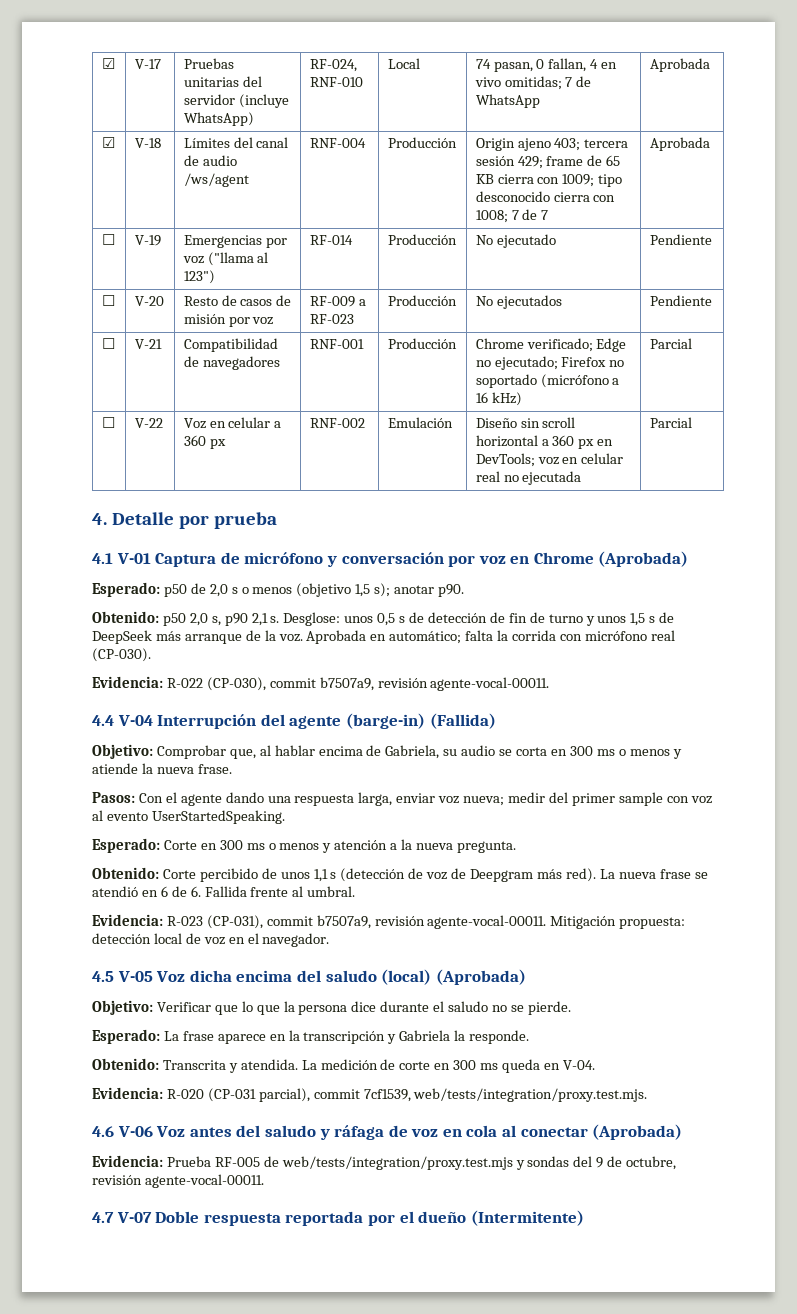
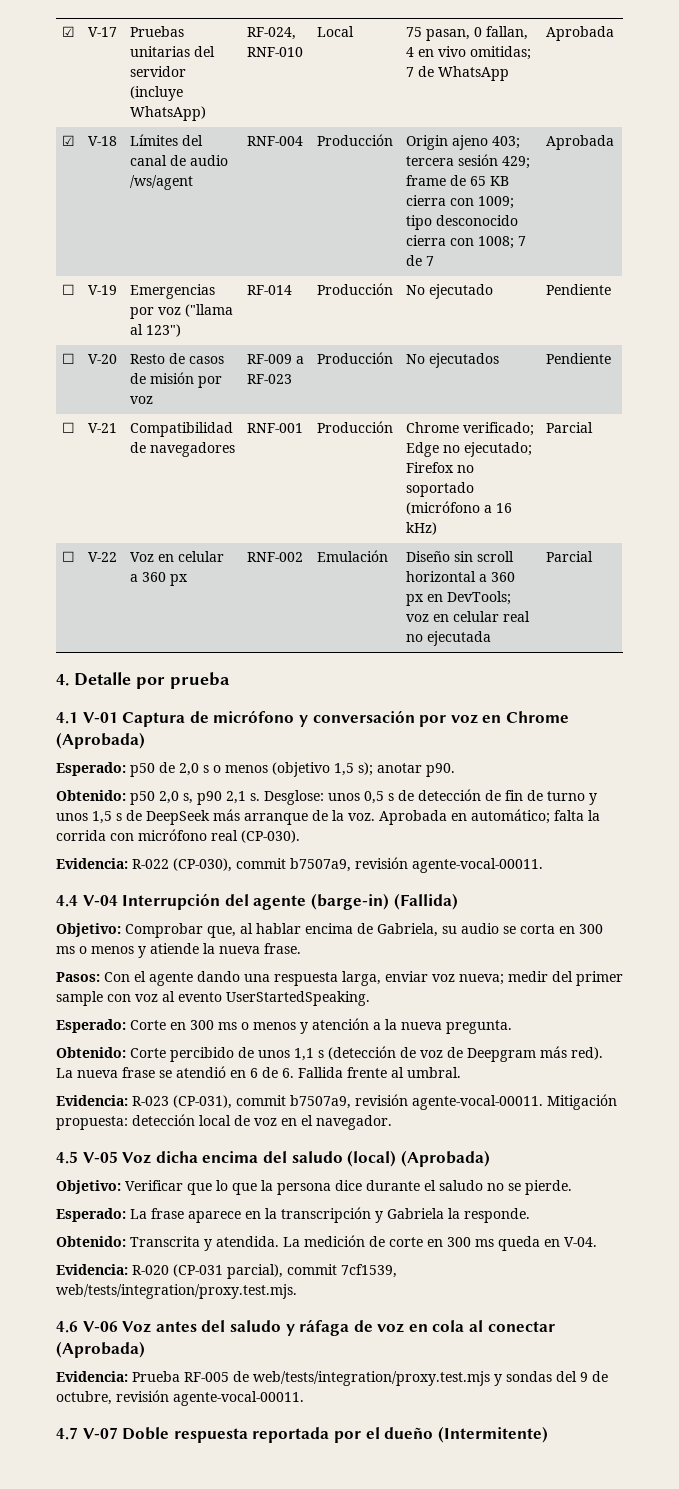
- ☑ | V-17 | Pruebas unitarias del servidor (incluye WhatsApp) | RF-024, RNF-010 | Local | 74 pasan, 0 fallan, 4 en vivo omitidas; 7 de WhatsApp | Aprobada
+ ☑ | V-17 | Pruebas unitarias del servidor (incluye WhatsApp) | RF-024, RNF-010 | Local | 75 pasan, 0 fallan, 4 en vivo omitidas; 7 de WhatsApp | Aprobada

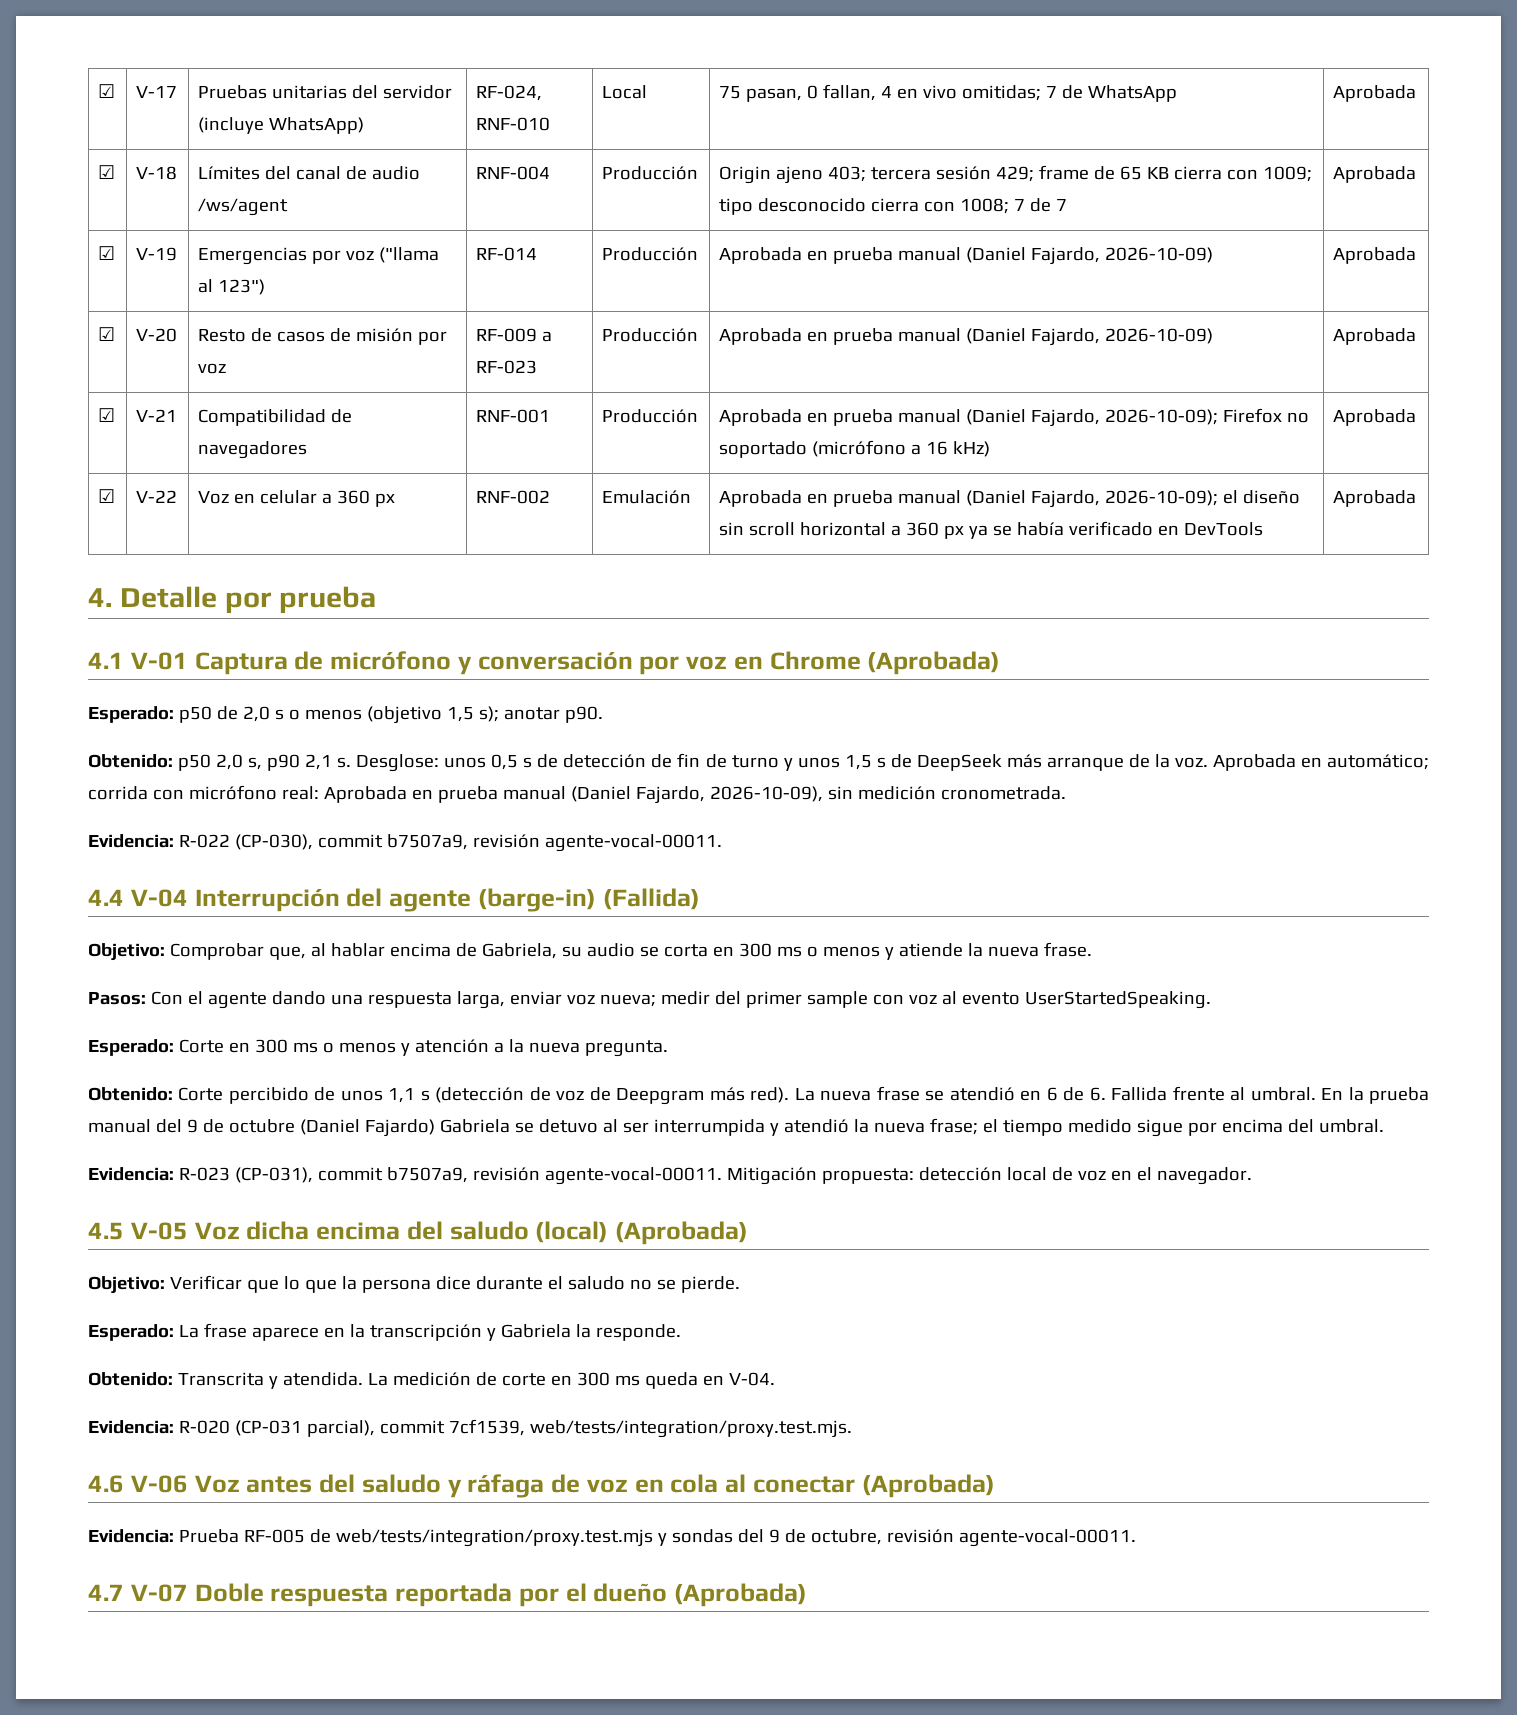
- ☐ | V-19 | Emergencias por voz ("llama al 123") | RF-014 | Producción | No ejecutado | Pendiente
- ☐ | V-20 | Resto de casos de misión por voz | RF-009 a RF-023 | Producción | No ejecutados | Pendiente
- ☐ | V-21 | Compatibilidad de navegadores | RNF-001 | Producción | Chrome verificado; Edge no ejecutado; Firefox no soportado (micrófono a 16 kHz) | Parcial
- ☐ | V-22 | Voz en celular a 360 px | RNF-002 | Emulación | Diseño sin scroll horizontal a 360 px en DevTools; voz en celular real no ejecutada | Parcial
+ ☑ | V-19 | Emergencias por voz ("llama al 123") | RF-014 | Producción | Aprobada en prueba manual (Daniel Fajardo, 2026-10-09) | Aprobada
+ ☑ | V-20 | Resto de casos de misión por voz | RF-009 a RF-023 | Producción | Aprobada en prueba manual (Daniel Fajardo, 2026-10-09) | Aprobada
+ ☑ | V-21 | Compatibilidad de navegadores | RNF-001 | Producción | Aprobada en prueba manual (Daniel Fajardo, 2026-10-09); Firefox no soportado (micrófono a 16 kHz) | Aprobada
+ ☑ | V-22 | Voz en celular a 360 px | RNF-002 | Emulación | Aprobada en prueba manual (Daniel Fajardo, 2026-10-09); el diseño sin scroll horizontal a 360 px ya se había verificado en DevTools | Aprobada
- Aprobada en automático; falta la corrida con micrófono real (CP-030).
+ Aprobada en automático; corrida con micrófono real: Aprobada en prueba manual (Daniel Fajardo, 2026-10-09), sin medición cronometrada.
+ En la prueba manual del 9 de octubre (Daniel Fajardo) Gabriela se detuvo al ser interrumpida y atendió la nueva frase; el tiempo medido sigue por encima del umbral.
- 4.7 V-07 Doble respuesta reportada por el dueño (Intermitente)
+ 4.7 V-07 Doble respuesta reportada por el dueño (Aprobada)

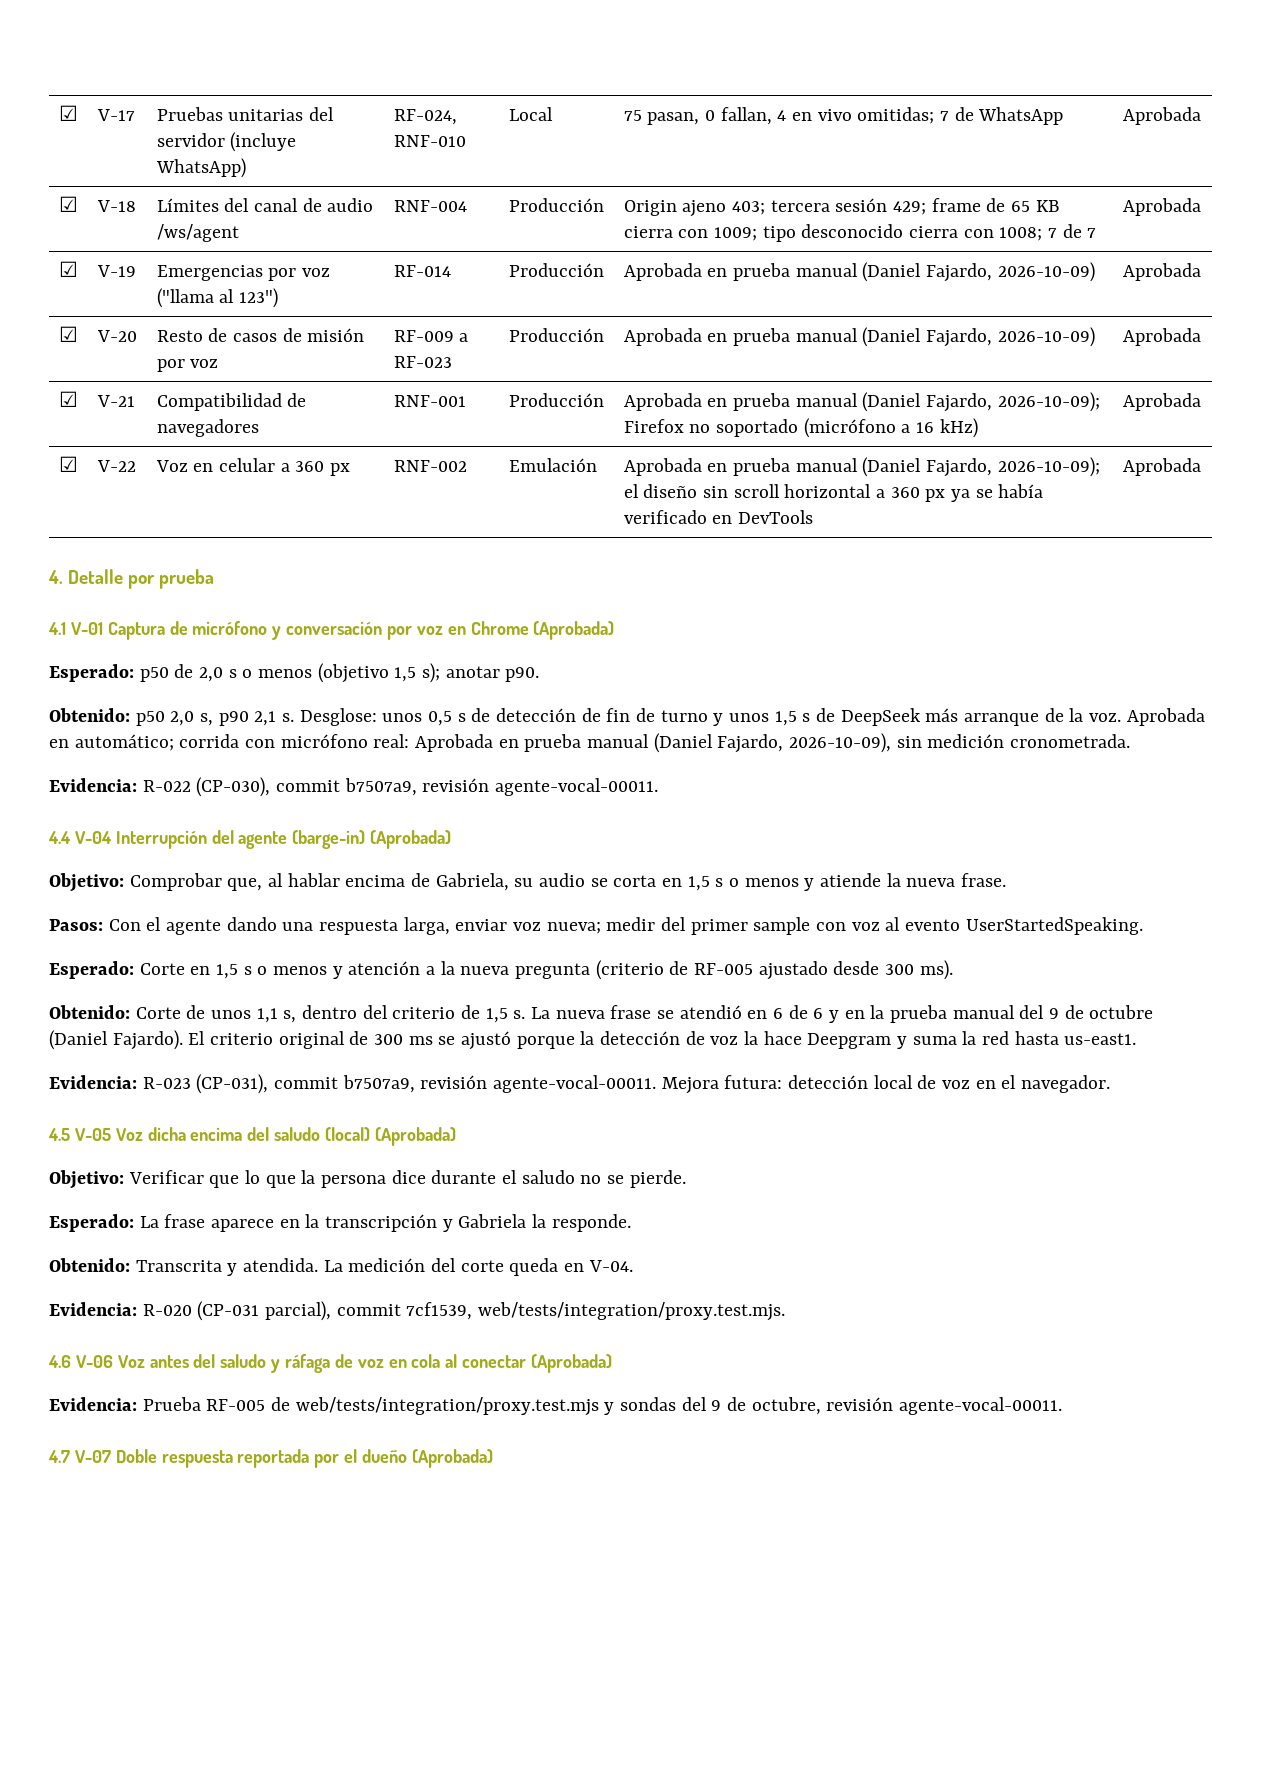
- 4.4 V-04 Interrupción del agente (barge-in) (Fallida)
+ 4.4 V-04 Interrupción del agente (barge-in) (Aprobada)
- Objetivo: Comprobar que, al hablar encima de Gabriela, su audio se corta en 300 ms o menos y atiende la nueva frase.
+ Objetivo: Comprobar que, al hablar encima de Gabriela, su audio se corta en 1,5 s o menos y atiende la nueva frase.
- Esperado: Corte en 300 ms o menos y atención a la nueva pregunta.
+ Esperado: Corte en 1,5 s o menos y atención a la nueva pregunta (criterio de RF-005 ajustado desde 300 ms).
- Obtenido: Corte percibido de unos 1,1 s (detección de voz de Deepgram más red).
+ Obtenido: Corte de unos 1,1 s, dentro del criterio de 1,5 s.
- La nueva frase se atendió en 6 de 6. Fallida frente al umbral. En la prueba manual del 9 de octubre (Daniel Fajardo) Gabriela se detuvo al ser interrumpida y atendió la nueva frase; el tiempo medido sigue por encima del umbral.
+ La nueva frase se atendió en 6 de 6 y en la prueba manual del 9 de octubre (Daniel Fajardo). El criterio original de 300 ms se ajustó porque la detección de voz la hace Deepgram y suma la red hasta us-east1.
- Mitigación propuesta: detección local de voz en el navegador.
+ Mejora futura: detección local de voz en el navegador.
- La medición de corte en 300 ms queda en V-04.
+ La medición del corte queda en V-04.

